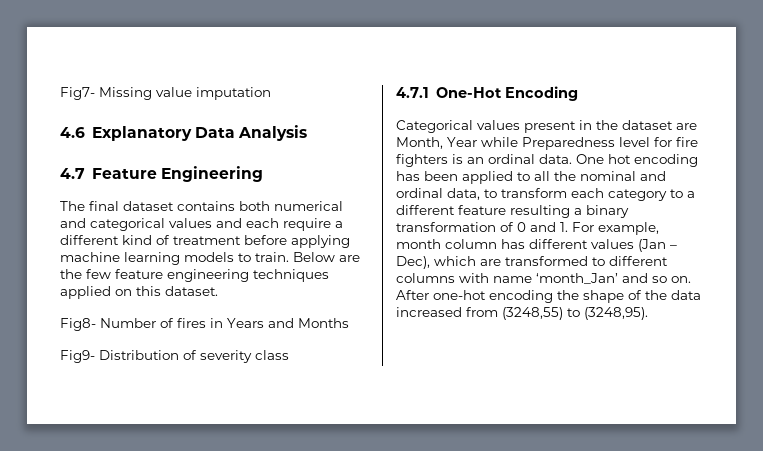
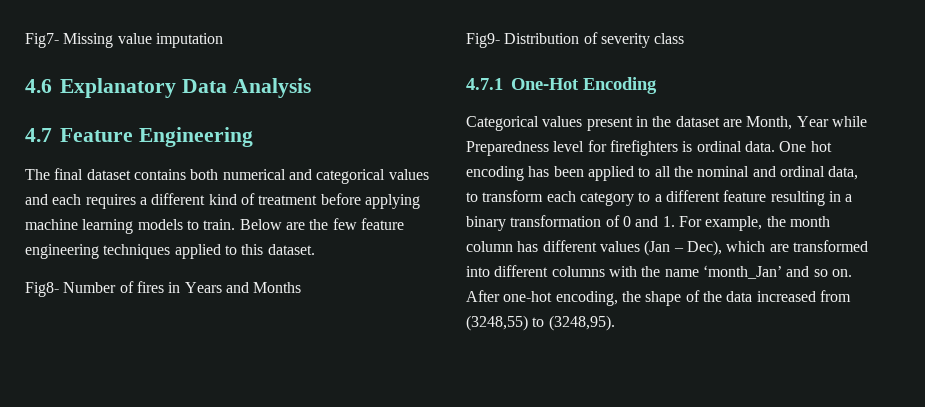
- The final dataset contains both numerical and categorical values and each require a different kind of treatment before applying machine learning models to train.
+ The final dataset contains both numerical and categorical values and each requires a different kind of treatment before applying machine learning models to train.
- Below are the few feature engineering techniques applied on this dataset.
+ Below are the few feature engineering techniques applied to this dataset.
- Categorical values present in the dataset are Month, Year while Preparedness level for fire fighters is an ordinal data.
+ Categorical values present in the dataset are Month, Year while Preparedness level for firefighters is ordinal data.
- One hot encoding has been applied to all the nominal and ordinal data, to transform each category to a different feature resulting a binary transformation of 0 and 1. For example, month column has different values (Jan – Dec), which are transformed to different columns with name ‘month_Jan’ and so on.
+ One hot encoding has been applied to all the nominal and ordinal data, to transform each category to a different feature resulting in a binary transformation of 0 and 1. For example, the month column has different values (Jan – Dec), which are transformed into different columns with the name ‘month_Jan’ and so on.
- After one-hot encoding the shape of the data increased from (3248,55) to (3248,95).
+ After one-hot encoding, the shape of the data increased from (3248,55) to (3248,95).

